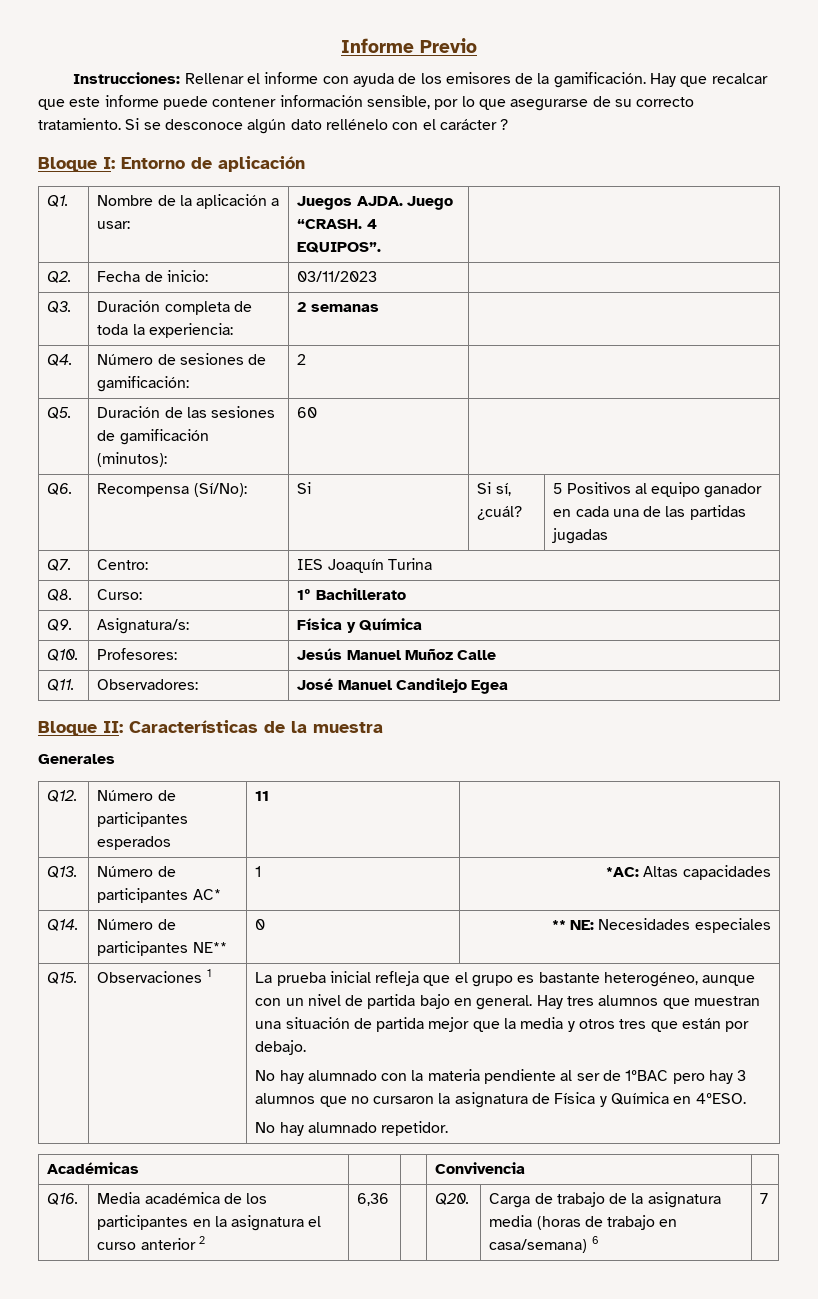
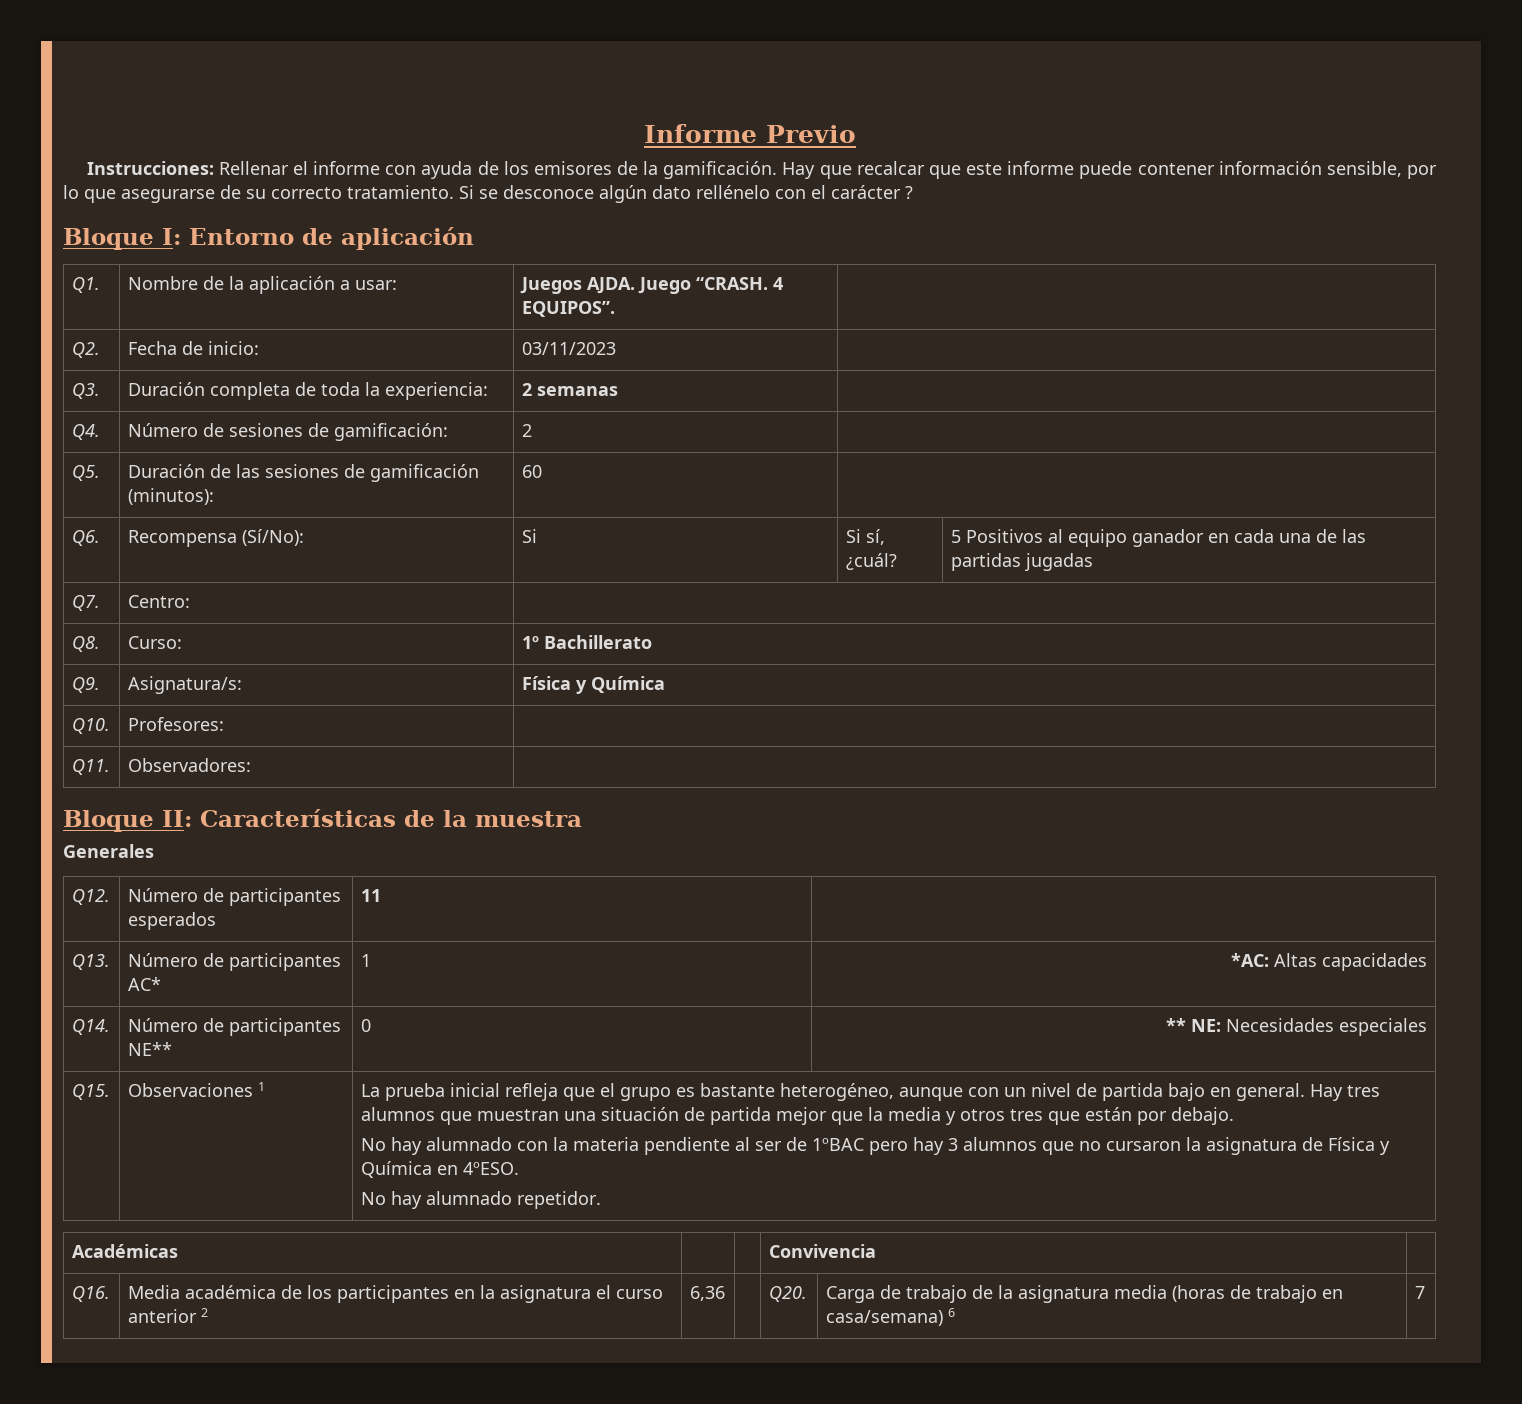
- Q7. | Centro: | IES Joaquín Turina
+ Q7. | Centro: |
- Q10. | Profesores: | Jesús Manuel Muñoz Calle
- Q11. | Observadores: | José Manuel Candilejo Egea
+ Q10. | Profesores: |
+ Q11. | Observadores: |

